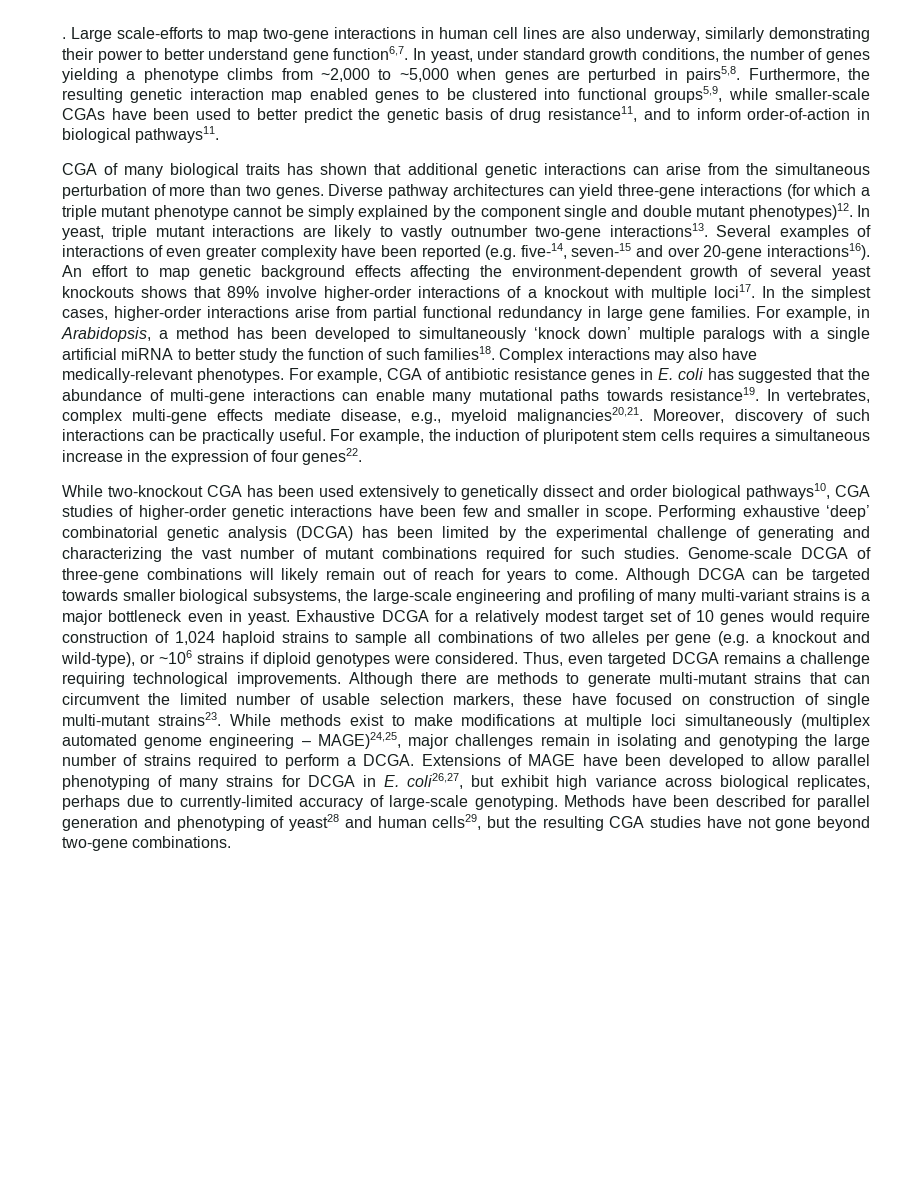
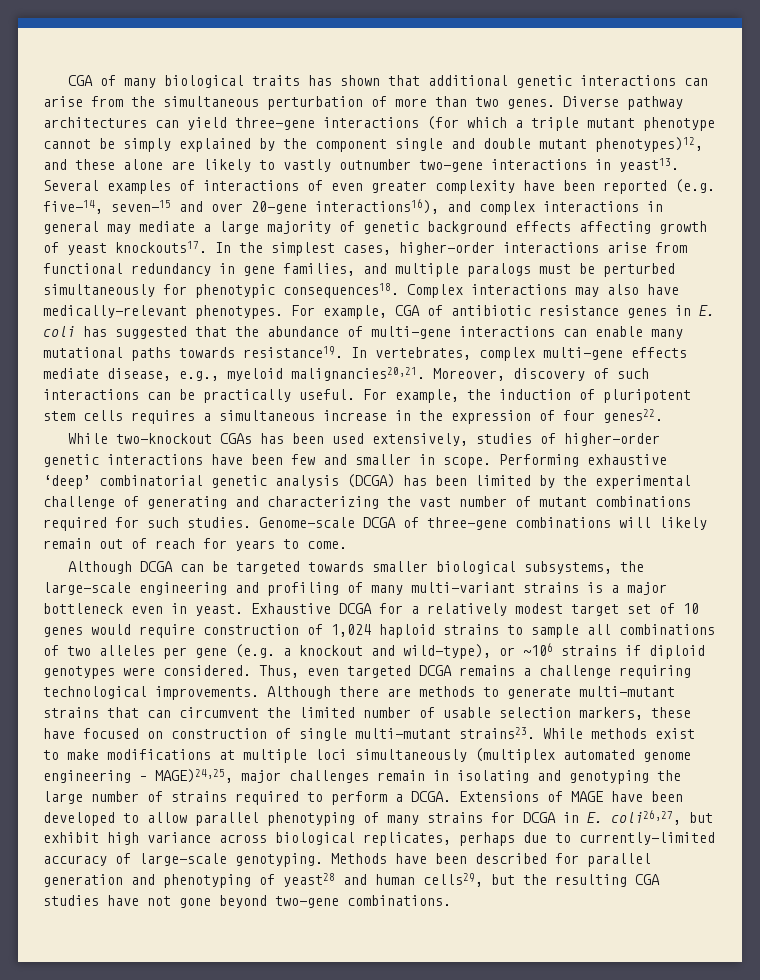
- . Large scale-efforts to map two-gene interactions in human cell lines are also underway, similarly demonstrating their power to better understand gene function6,7. In yeast, under standard growth conditions, the number of genes yielding a phenotype climbs from ~2,000 to ~5,000 when genes are perturbed in pairs5,8. Furthermore, the resulting genetic interaction map enabled genes to be clustered into functional groups5,9, while smaller-scale CGAs have been used to better predict the genetic basis of drug resistance11, and to inform order-of-action in biological pathways11.
- Diverse pathway architectures can yield three-gene interactions (for which a triple mutant phenotype cannot be simply explained by the component single and double mutant phenotypes)12. In yeast, triple mutant interactions are likely to vastly outnumber two-gene interactions13.
+ Diverse pathway architectures can yield three-gene interactions (for which a triple mutant phenotype cannot be simply explained by the component single and double mutant phenotypes)12, and these alone are likely to vastly outnumber two-gene interactions in yeast13.
- Several examples of interactions of even greater complexity have been reported (e.g. five-14, seven-15 and over 20-gene interactions16). An effort to map genetic background effects affecting the environment-dependent growth of several yeast knockouts shows that 89% involve higher-order interactions of a knockout with multiple loci17.
+ Several examples of interactions of even greater complexity have been reported (e.g. five-14, seven-15 and over 20-gene interactions16), and complex interactions in general may mediate a large majority of genetic background effects affecting growth of yeast knockouts17.
- In the simplest cases, higher-order interactions arise from partial functional redundancy in large gene families. For example, in Arabidopsis, a method has been developed to simultaneously ‘knock down’ multiple paralogs with a single artificial miRNA to better study the function of such families18.
+ In the simplest cases, higher-order interactions arise from functional redundancy in gene families, and multiple paralogs must be perturbed simultaneously for phenotypic consequences18.
- While two-knockout CGA has been used extensively to genetically dissect and order biological pathways10, CGA studies of higher-order genetic interactions have been few and smaller in scope.
+ While two-knockout CGAs has been used extensively, studies of higher-order genetic interactions have been few and smaller in scope.
- Genome-scale DCGA of three-gene combinations will likely remain out of reach for years to come. Although DCGA can be targeted towards smaller biological subsystems, the large-scale engineering and profiling of many multi-variant strains is a major bottleneck even in yeast.
+ Genome-scale DCGA of three-gene combinations will likely remain out of reach for years to come.
+ Although DCGA can be targeted towards smaller biological subsystems, the large-scale engineering and profiling of many multi-variant strains is a major bottleneck even in yeast.

